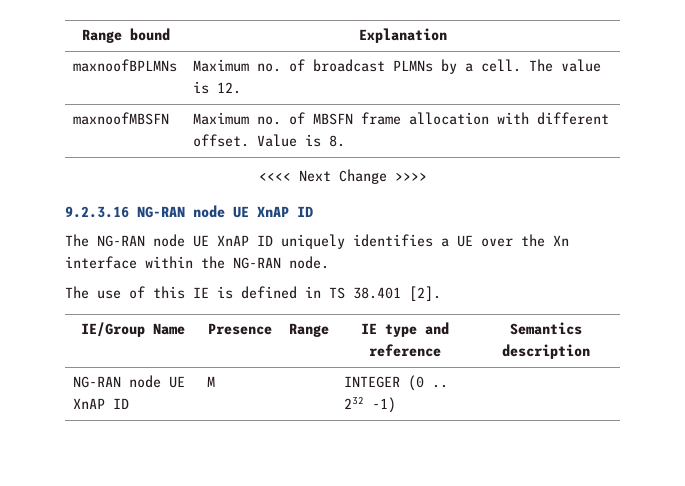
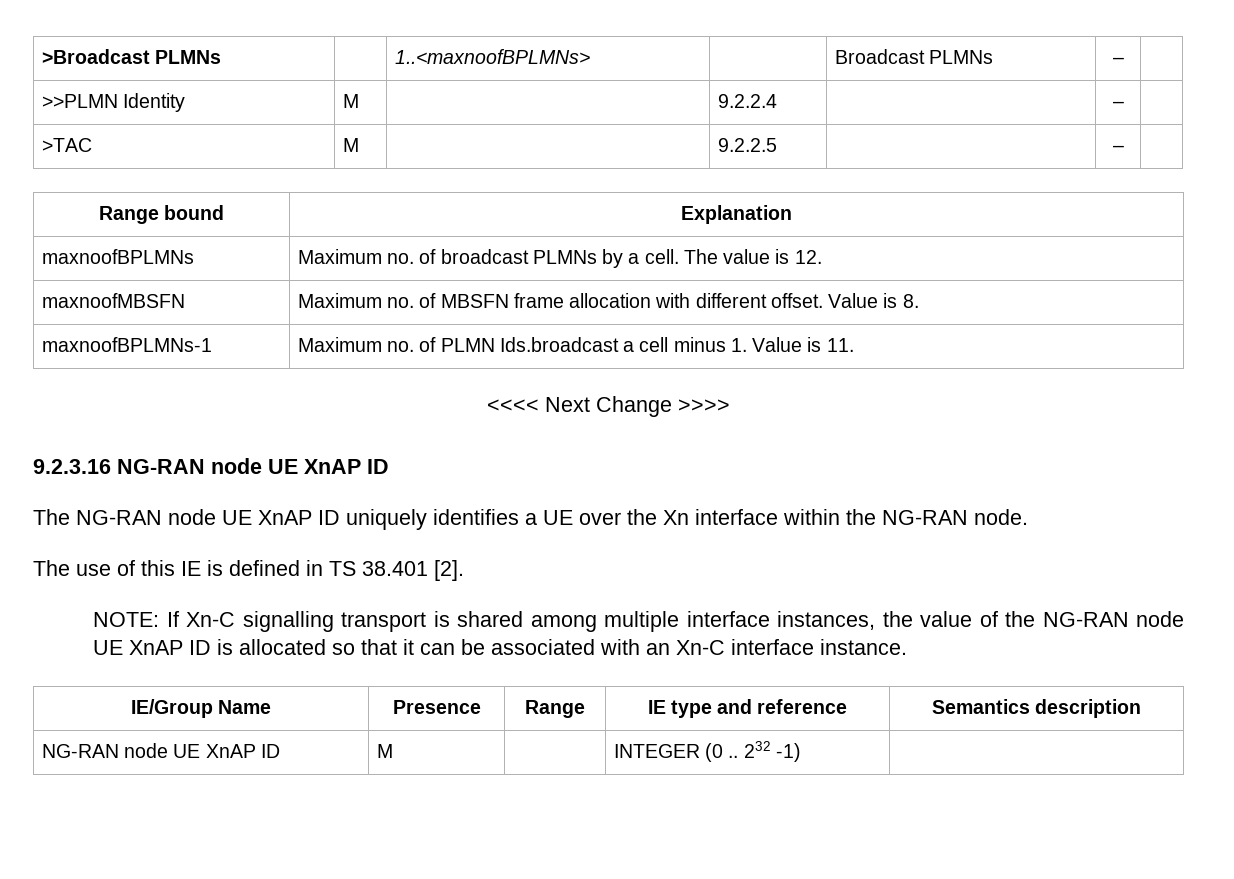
+ >Broadcast PLMNs | | 1..<maxnoofBPLMNs> | | Broadcast PLMNs | – |
+ >>PLMN Identity | M | | 9.2.2.4 | | – |
+ >TAC | M | | 9.2.2.5 | | – |
+ maxnoofBPLMNs-1 | Maximum no. of PLMN Ids.broadcast a cell minus 1. Value is 11.
+ NOTE: If Xn-C signalling transport is shared among multiple interface instances, the value of the NG-RAN node UE XnAP ID is allocated so that it can be associated with an Xn-C interface instance.

